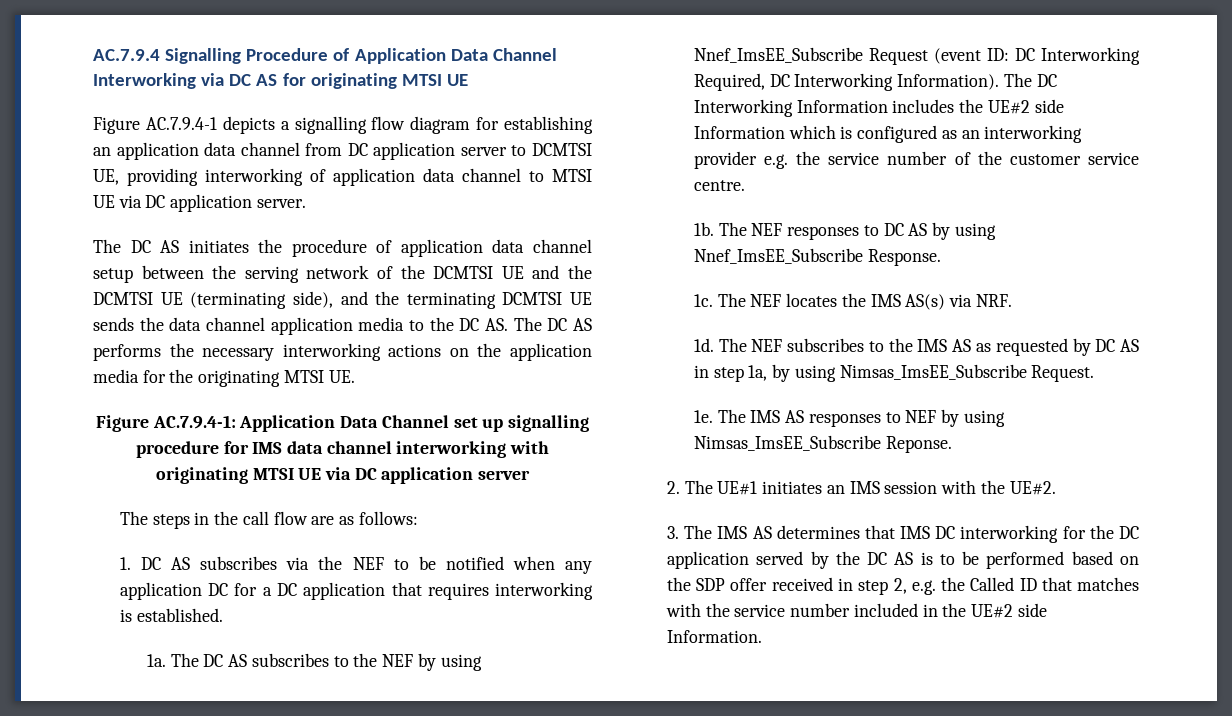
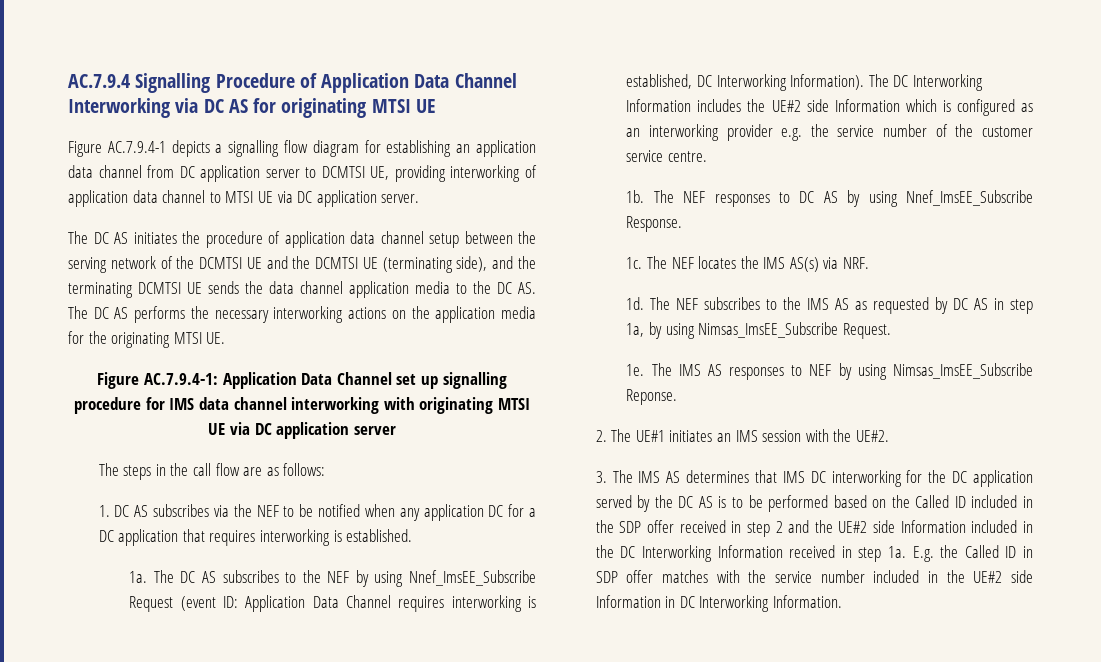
- The DC AS subscribes to the NEF by using Nnef_ImsEE_Subscribe Request (event ID: DC Interworking Required, DC Interworking Information).
+ The DC AS subscribes to the NEF by using Nnef_ImsEE_Subscribe Request (event ID: Application Data Channel requires interworking is established, DC Interworking Information).
- 3. The IMS AS determines that IMS DC interworking for the DC application served by the DC AS is to be performed based on the SDP offer received in step 2, e.g. the Called ID that matches with the service number included in the UE#2 side Information.
+ 3. The IMS AS determines that IMS DC interworking for the DC application served by the DC AS is to be performed based on the Called ID included in the SDP offer received in step 2 and the UE#2 side Information included in the DC Interworking Information received in step 1a. E.g. the Called ID in SDP offer matches with the service number included in the UE#2 side Information in DC Interworking Information.

